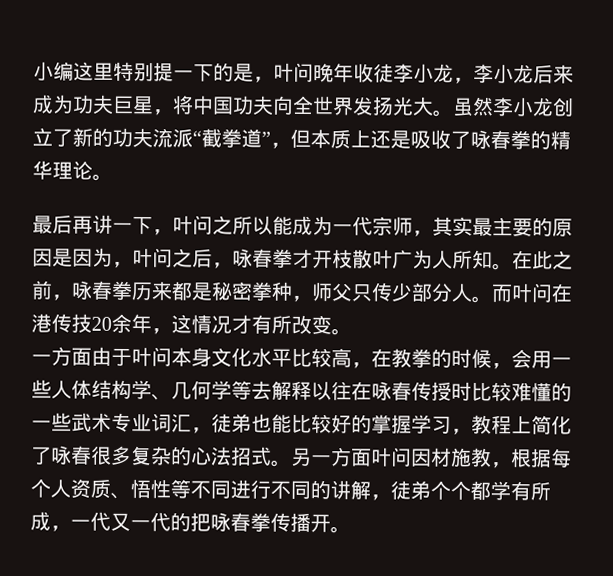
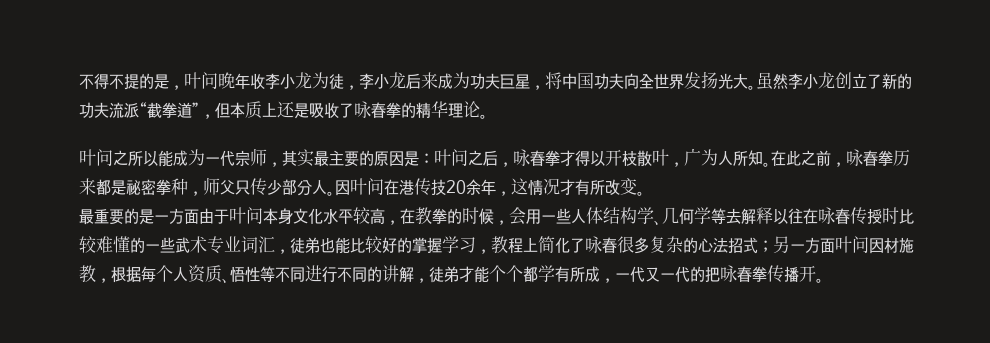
- 小编这里特别提一下的是，叶问晚年收徒李小龙，李小龙后来成为功夫巨星，将中国功夫向全世界发扬光大。
+ 不得不提的是，叶问晚年收李小龙为徒，李小龙后来成为功夫巨星，将中国功夫向全世界发扬光大。
- 最后再讲一下，叶问之所以能成为一代宗师，其实最主要的原因是因为，叶问之后，咏春拳才开枝散叶广为人所知。
+ 叶问之所以能成为一代宗师，其实最主要的原因是：叶问之后，咏春拳才得以开枝散叶，广为人所知。
- 而叶问在港传技20余年，这情况才有所改变。
+ 因叶问在港传技20余年，这情况才有所改变。
- 一方面由于叶问本身文化水平比较高，在教拳的时候，会用一些人体结构学、几何学等去解释以往在咏春传授时比较难懂的一些武术专业词汇，徒弟也能比较好的掌握学习，教程上简化了咏春很多复杂的心法招式。
+ 最重要的是一方面由于叶问本身文化水平较高，在教拳的时候，会用一些人体结构学、几何学等去解释以往在咏春传授时比较难懂的一些武术专业词汇，徒弟也能比较好的掌握学习，教程上简化了咏春很多复杂的心法招式；
- 另一方面叶问因材施教，根据每个人资质、悟性等不同进行不同的讲解，徒弟个个都学有所成，一代又一代的把咏春拳传播开。
+ 另一方面叶问因材施教，根据每个人资质、悟性等不同进行不同的讲解，徒弟才能个个都学有所成，一代又一代的把咏春拳传播开。

